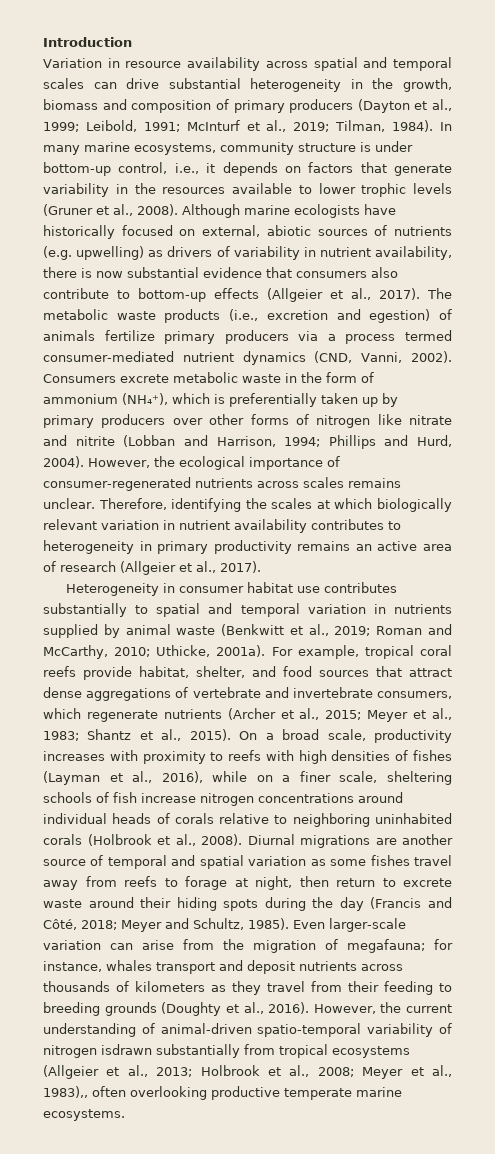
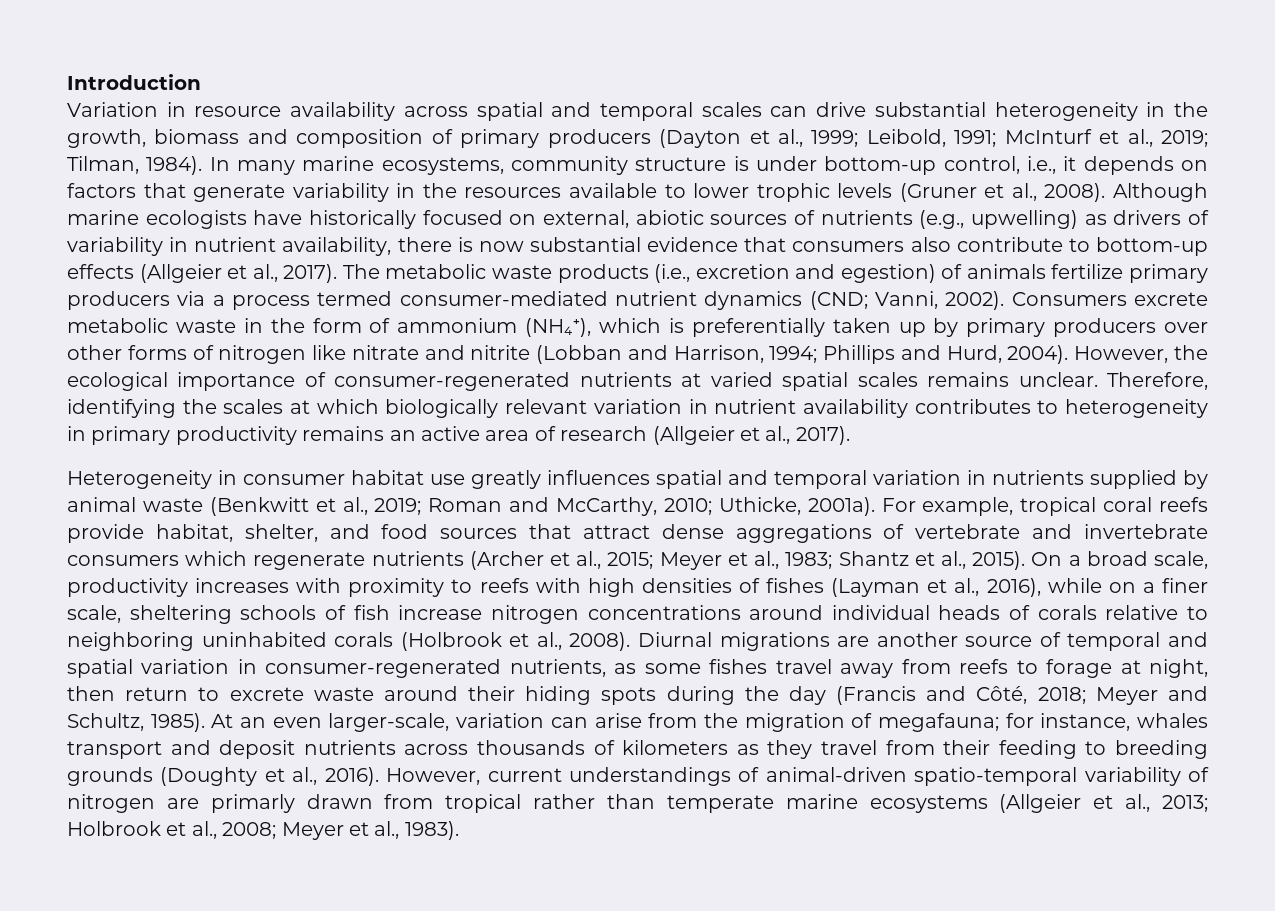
- Although marine ecologists have historically focused on external, abiotic sources of nutrients (e.g. upwelling) as drivers of variability in nutrient availability, there is now substantial evidence that consumers also contribute to bottom-up effects (Allgeier et al., 2017).
+ Although marine ecologists have historically focused on external, abiotic sources of nutrients (e.g., upwelling) as drivers of variability in nutrient availability, there is now substantial evidence that consumers also contribute to bottom-up effects (Allgeier et al., 2017).
- The metabolic waste products (i.e., excretion and egestion) of animals fertilize primary producers via a process termed consumer-mediated nutrient dynamics (CND, Vanni, 2002).
+ The metabolic waste products (i.e., excretion and egestion) of animals fertilize primary producers via a process termed consumer-mediated nutrient dynamics (CND; Vanni, 2002).
- However, the ecological importance of consumer-regenerated nutrients across scales remains unclear.
+ However, the ecological importance of consumer-regenerated nutrients at varied spatial scales remains unclear.
- Heterogeneity in consumer habitat use contributes substantially to spatial and temporal variation in nutrients supplied by animal waste (Benkwitt et al., 2019; Roman and McCarthy, 2010; Uthicke, 2001a).
+ Heterogeneity in consumer habitat use greatly influences spatial and temporal variation in nutrients supplied by animal waste (Benkwitt et al., 2019; Roman and McCarthy, 2010; Uthicke, 2001a).
- For example, tropical coral reefs provide habitat, shelter, and food sources that attract dense aggregations of vertebrate and invertebrate consumers, which regenerate nutrients (Archer et al., 2015; Meyer et al., 1983; Shantz et al., 2015).
+ For example, tropical coral reefs provide habitat, shelter, and food sources that attract dense aggregations of vertebrate and invertebrate consumers which regenerate nutrients (Archer et al., 2015; Meyer et al., 1983; Shantz et al., 2015).
- Diurnal migrations are another source of temporal and spatial variation as some fishes travel away from reefs to forage at night, then return to excrete waste around their hiding spots during the day (Francis and Côté, 2018; Meyer and Schultz, 1985).
+ Diurnal migrations are another source of temporal and spatial variation in consumer-regenerated nutrients, as some fishes travel away from reefs to forage at night, then return to excrete waste around their hiding spots during the day (Francis and Côté, 2018; Meyer and Schultz, 1985).
- Even larger-scale variation can arise from the migration of megafauna; for instance, whales transport and deposit nutrients across thousands of kilometers as they travel from their feeding to breeding grounds (Doughty et al., 2016).
+ At an even larger-scale, variation can arise from the migration of megafauna; for instance, whales transport and deposit nutrients across thousands of kilometers as they travel from their feeding to breeding grounds (Doughty et al., 2016).
- However, the current understanding of animal-driven spatio-temporal variability of nitrogen isdrawn substantially from tropical ecosystems (Allgeier et al., 2013; Holbrook et al., 2008; Meyer et al., 1983),, often overlooking productive temperate marine ecosystems.
+ However, current understandings of animal-driven spatio-temporal variability of nitrogen are primarly drawn from tropical rather than temperate marine ecosystems (Allgeier et al., 2013; Holbrook et al., 2008; Meyer et al., 1983).

